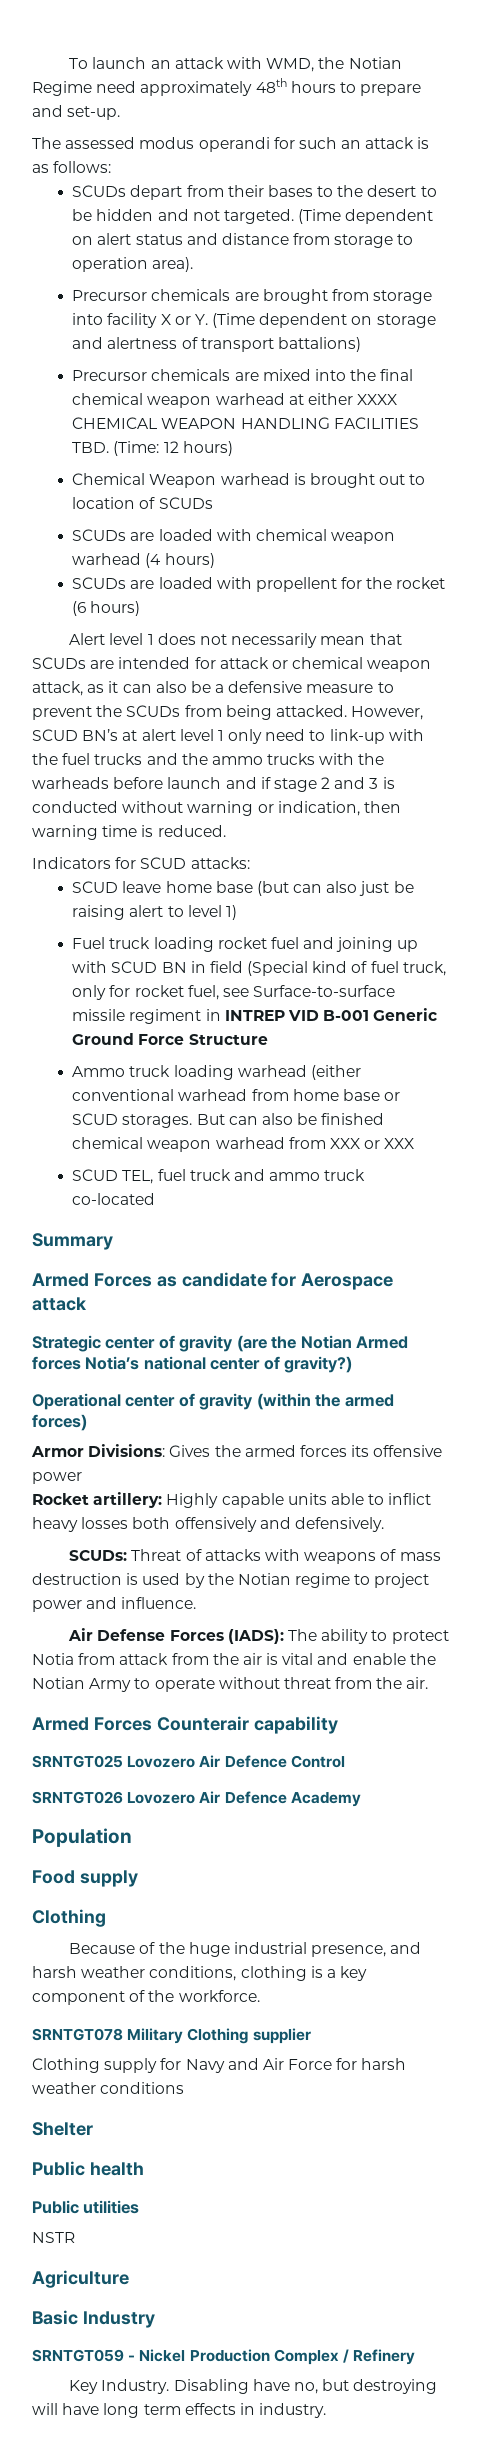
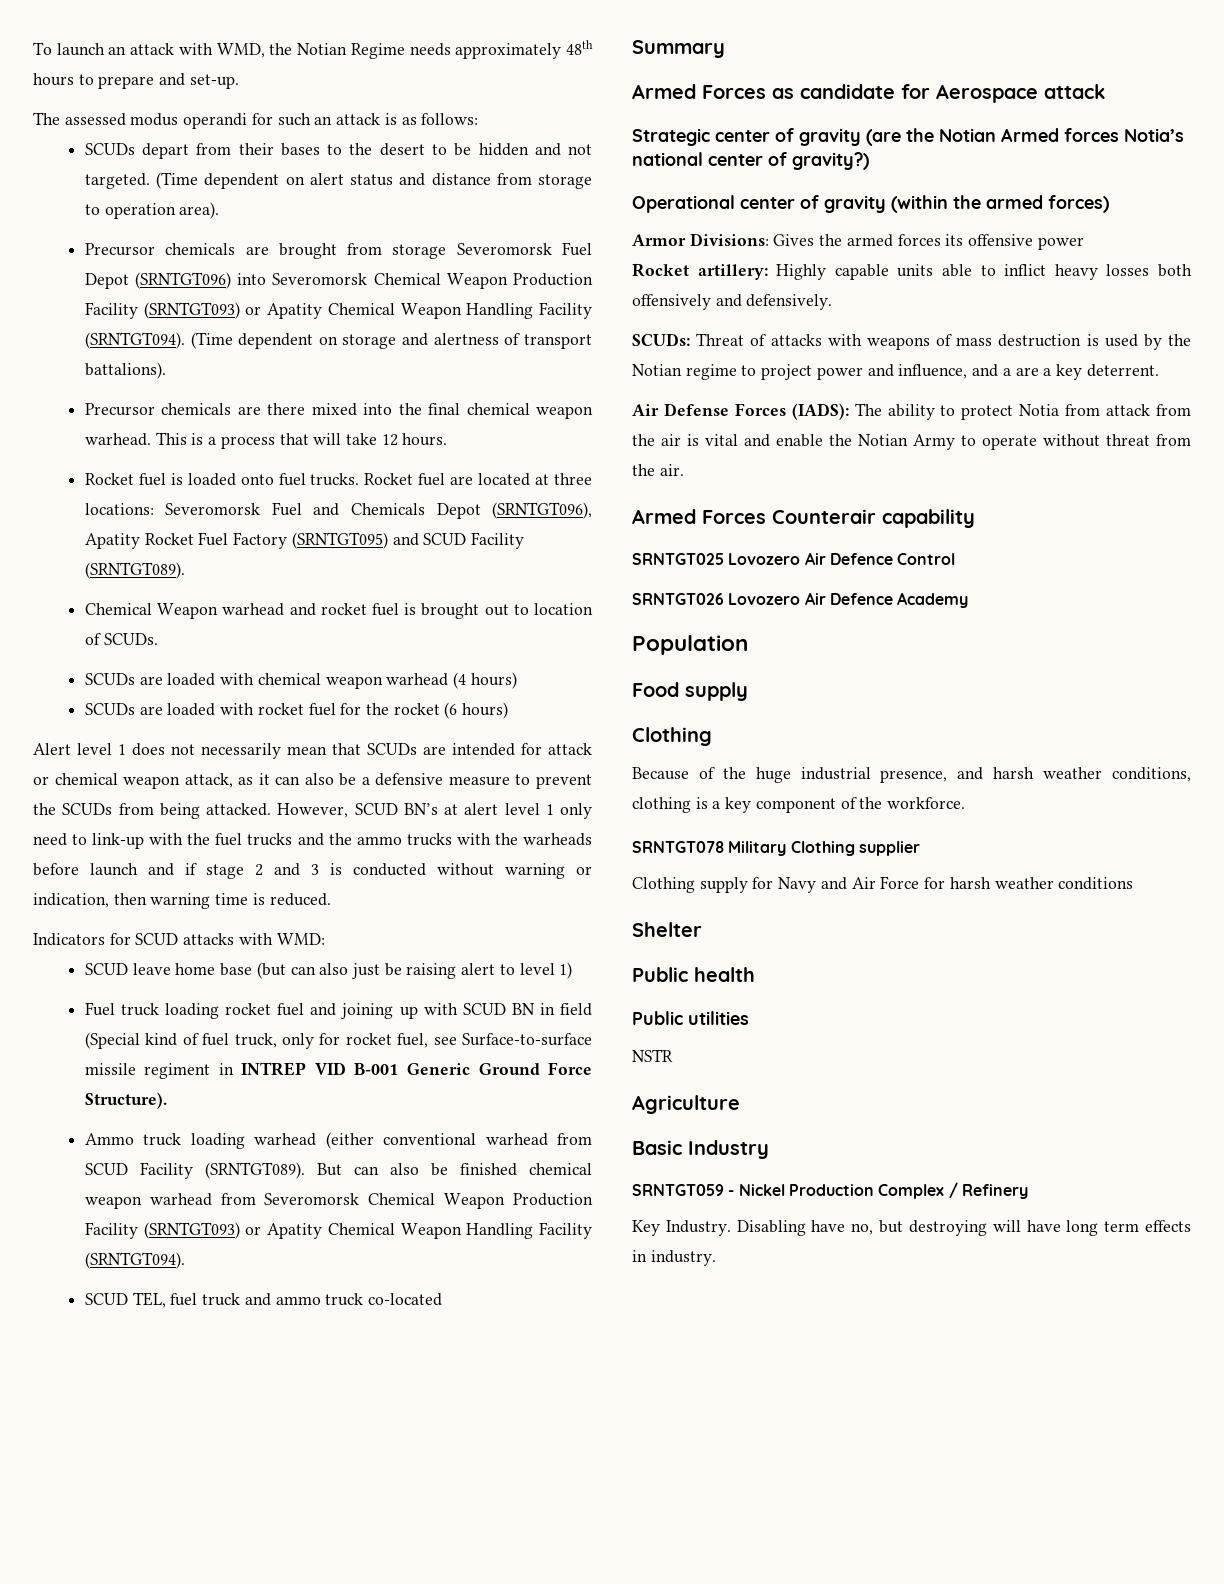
- To launch an attack with WMD, the Notian Regime need approximately 48th hours to prepare and set-up.
+ To launch an attack with WMD, the Notian Regime needs approximately 48th hours to prepare and set-up.
- Precursor chemicals are brought from storage into facility X or Y. (Time dependent on storage and alertness of transport battalions)
- Precursor chemicals are mixed into the final chemical weapon warhead at either XXXX CHEMICAL WEAPON HANDLING FACILITIES TBD. (Time: 12 hours)
+ Precursor chemicals are brought from storage Severomorsk Fuel Depot (SRNTGT096) into Severomorsk Chemical Weapon Production Facility (SRNTGT093) or Apatity Chemical Weapon Handling Facility (SRNTGT094). (Time dependent on storage and alertness of transport battalions).
+ Precursor chemicals are there mixed into the final chemical weapon warhead. This is a process that will take 12 hours.
+ Rocket fuel is loaded onto fuel trucks. Rocket fuel are located at three locations: Severomorsk Fuel and Chemicals Depot (SRNTGT096), Apatity Rocket Fuel Factory (SRNTGT095) and SCUD Facility (SRNTGT089).
- Chemical Weapon warhead is brought out to location of SCUDs
+ Chemical Weapon warhead and rocket fuel is brought out to location of SCUDs.
- SCUDs are loaded with propellent for the rocket (6 hours)
+ SCUDs are loaded with rocket fuel for the rocket (6 hours)
- Indicators for SCUD attacks:
+ Indicators for SCUD attacks with WMD:
- Fuel truck loading rocket fuel and joining up with SCUD BN in field (Special kind of fuel truck, only for rocket fuel, see Surface-to-surface missile regiment in INTREP VID B-001 Generic Ground Force Structure
+ Fuel truck loading rocket fuel and joining up with SCUD BN in field (Special kind of fuel truck, only for rocket fuel, see Surface-to-surface missile regiment in INTREP VID B-001 Generic Ground Force Structure).
- Ammo truck loading warhead (either conventional warhead from home base or SCUD storages.
+ Ammo truck loading warhead (either conventional warhead from SCUD Facility (SRNTGT089).
- But can also be finished chemical weapon warhead from XXX or XXX
+ But can also be finished chemical weapon warhead from Severomorsk Chemical Weapon Production Facility (SRNTGT093) or Apatity Chemical Weapon Handling Facility (SRNTGT094).
- SCUDs: Threat of attacks with weapons of mass destruction is used by the Notian regime to project power and influence.
+ SCUDs: Threat of attacks with weapons of mass destruction is used by the Notian regime to project power and influence, and a are a key deterrent.

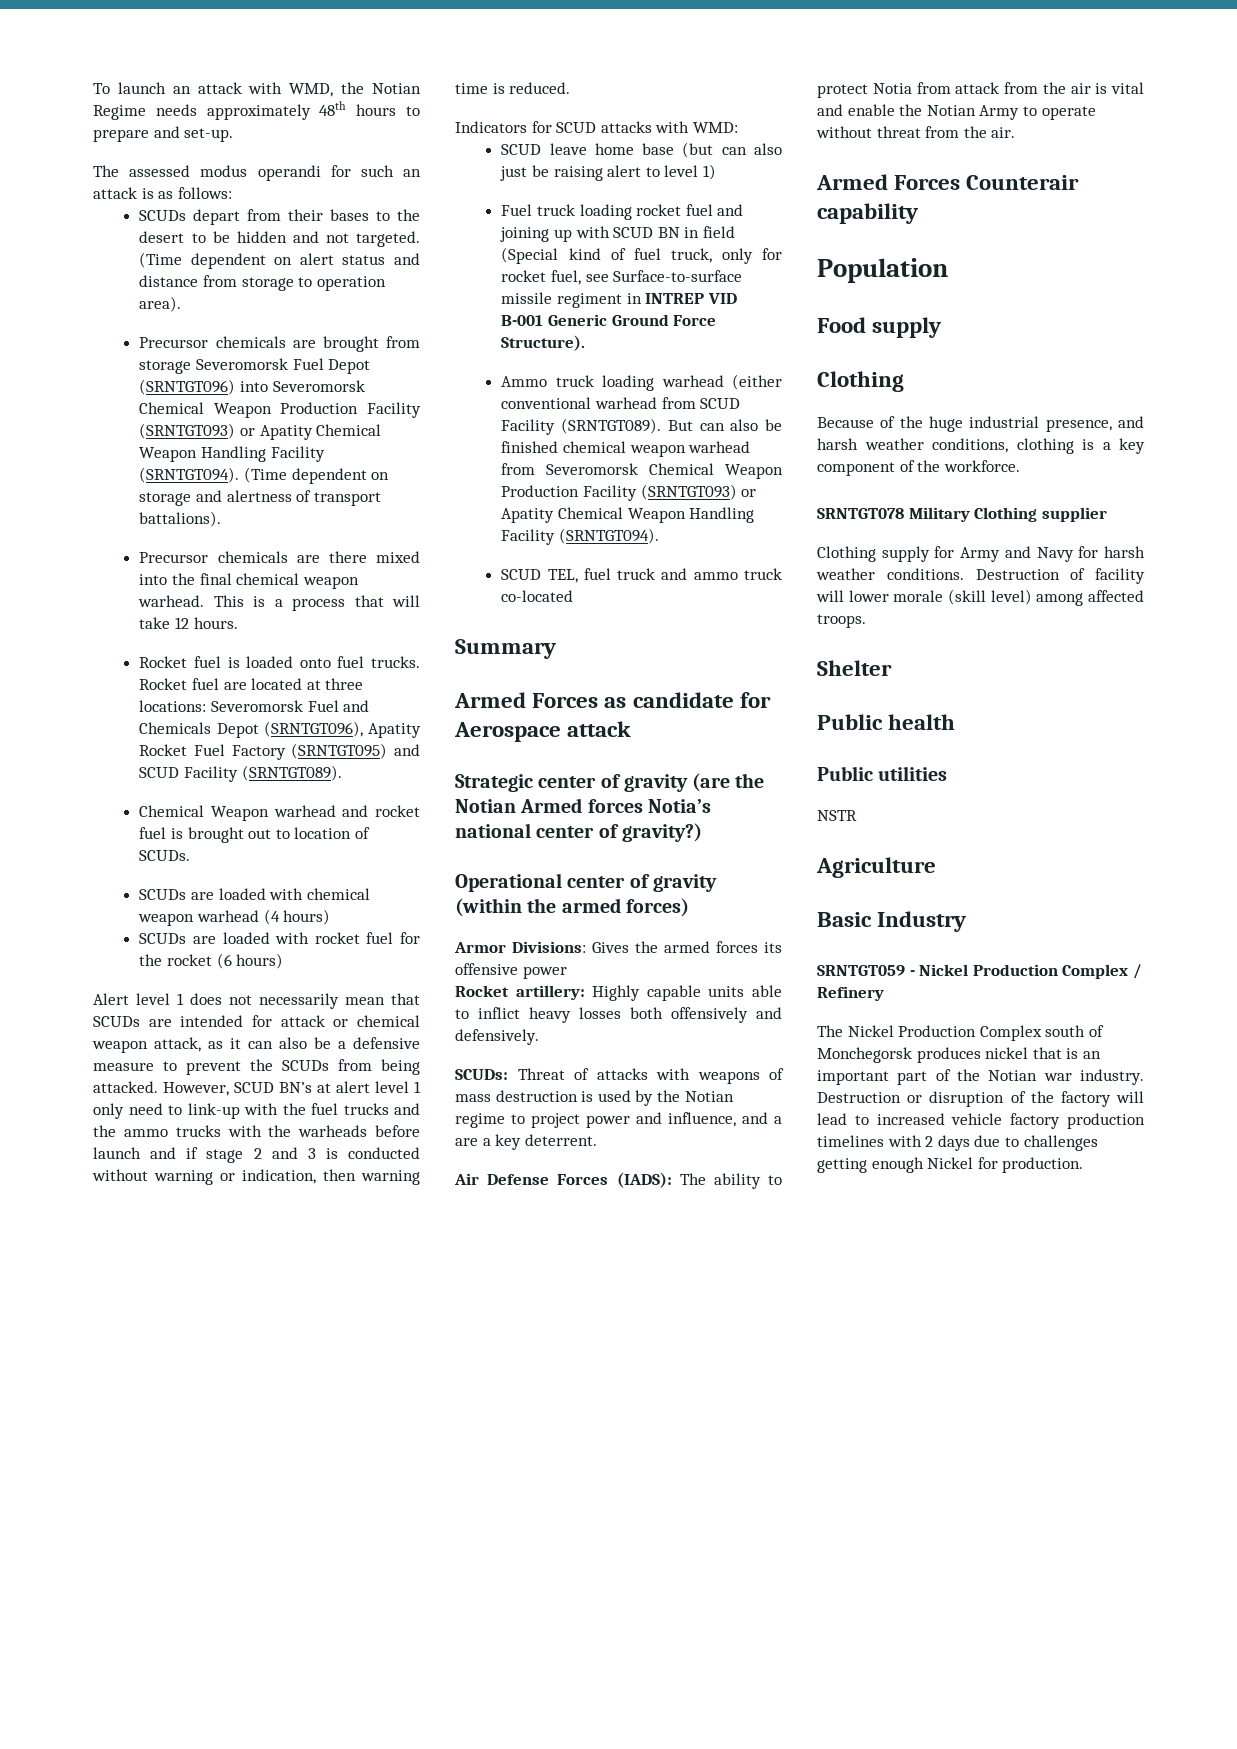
- SRNTGT025 Lovozero Air Defence Control
- SRNTGT026 Lovozero Air Defence Academy
- Clothing supply for Navy and Air Force for harsh weather conditions
+ Clothing supply for Army and Navy for harsh weather conditions. Destruction of facility will lower morale (skill level) among affected troops.
- Key Industry. Disabling have no, but destroying will have long term effects in industry.
+ The Nickel Production Complex south of Monchegorsk produces nickel that is an important part of the Notian war industry. Destruction or disruption of the factory will lead to increased vehicle factory production timelines with 2 days due to challenges getting enough Nickel for production.

